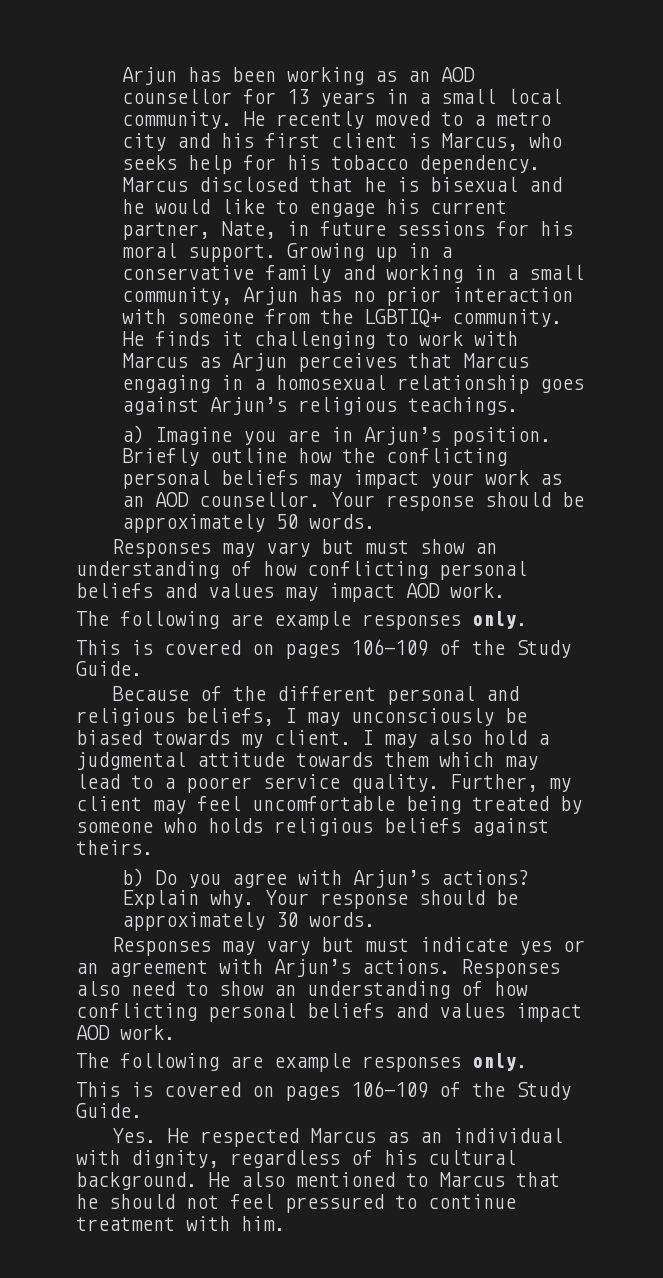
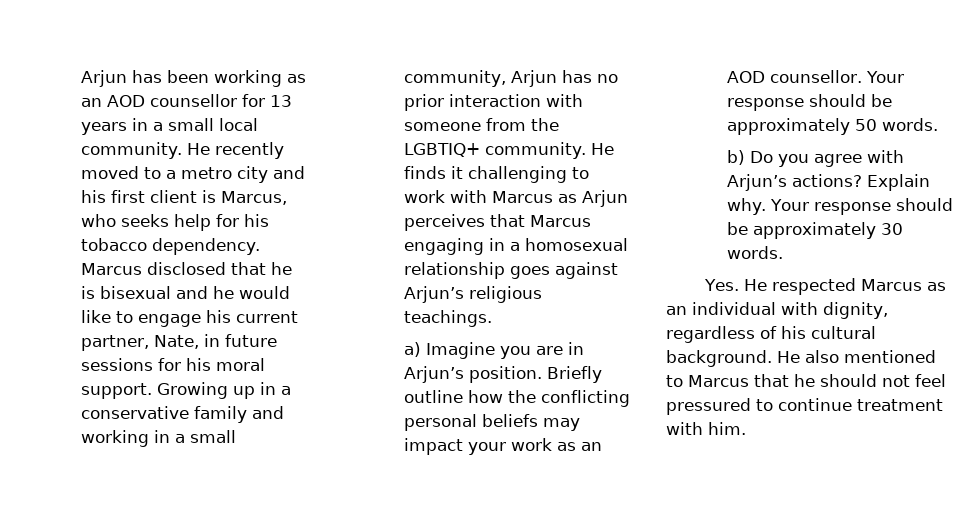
- Responses may vary but must show an understanding of how conflicting personal beliefs and values may impact AOD work.
- The following are example responses only.
- This is covered on pages 106-109 of the Study Guide.
- Because of the different personal and religious beliefs, I may unconsciously be biased towards my client. I may also hold a judgmental attitude towards them which may lead to a poorer service quality. Further, my client may feel uncomfortable being treated by someone who holds religious beliefs against theirs.
- Responses may vary but must indicate yes or an agreement with Arjun’s actions. Responses also need to show an understanding of how conflicting personal beliefs and values impact AOD work.
- The following are example responses only.
- This is covered on pages 106-109 of the Study Guide.

